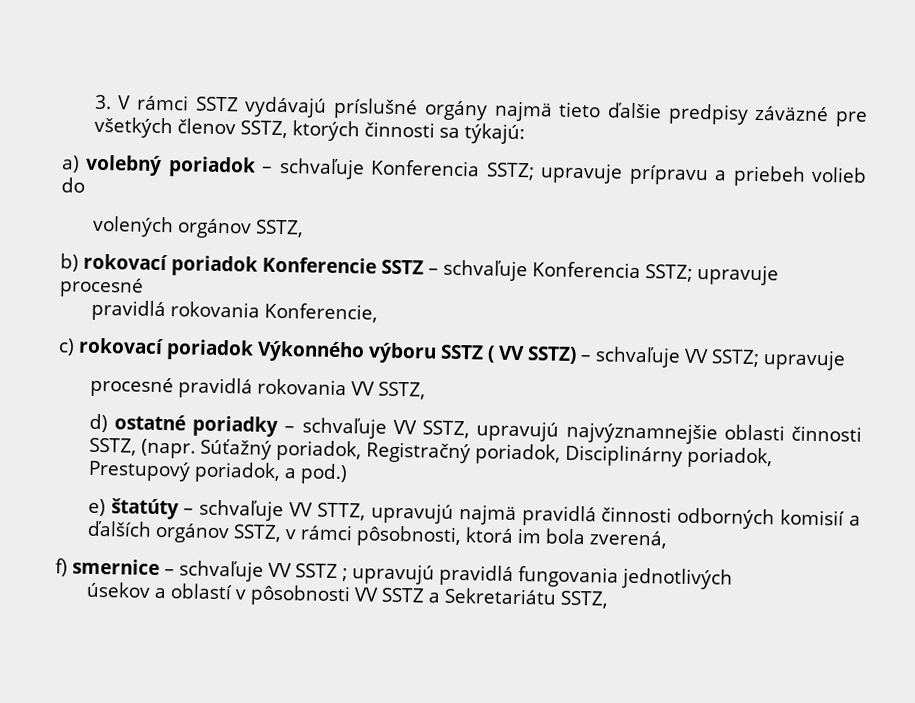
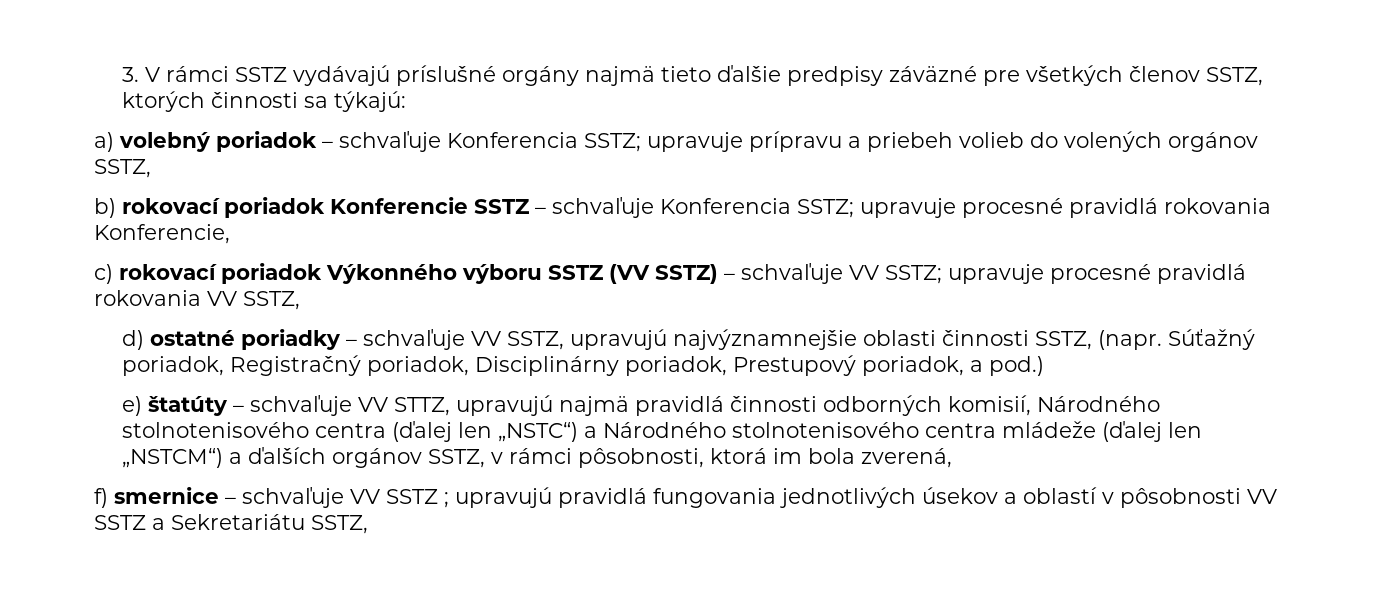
- a) volebný poriadok – schvaľuje Konferencia SSTZ; upravuje prípravu a priebeh volieb do
- volených orgánov SSTZ,
+ a) volebný poriadok – schvaľuje Konferencia SSTZ; upravuje prípravu a priebeh volieb do volených orgánov SSTZ,
- b) rokovací poriadok Konferencie SSTZ – schvaľuje Konferencia SSTZ; upravuje procesné
- pravidlá rokovania Konferencie,
+ b) rokovací poriadok Konferencie SSTZ – schvaľuje Konferencia SSTZ; upravuje procesné pravidlá rokovania Konferencie,
- c) rokovací poriadok Výkonného výboru SSTZ ( VV SSTZ) – schvaľuje VV SSTZ; upravuje
- procesné pravidlá rokovania VV SSTZ,
+ c) rokovací poriadok Výkonného výboru SSTZ (VV SSTZ) – schvaľuje VV SSTZ; upravuje procesné pravidlá rokovania VV SSTZ,
- e) štatúty – schvaľuje VV STTZ, upravujú najmä pravidlá činnosti odborných komisií a ďalších orgánov SSTZ, v rámci pôsobnosti, ktorá im bola zverená,
+ e) štatúty – schvaľuje VV STTZ, upravujú najmä pravidlá činnosti odborných komisií, Národného stolnotenisového centra (ďalej len „NSTC“) a Národného stolnotenisového centra mládeže (ďalej len „NSTCM“) a ďalších orgánov SSTZ, v rámci pôsobnosti, ktorá im bola zverená,
- f) smernice – schvaľuje VV SSTZ ; upravujú pravidlá fungovania jednotlivých
- úsekov a oblastí v pôsobnosti VV SSTZ a Sekretariátu SSTZ,
+ f) smernice – schvaľuje VV SSTZ ; upravujú pravidlá fungovania jednotlivých úsekov a oblastí v pôsobnosti VV SSTZ a Sekretariátu SSTZ,

